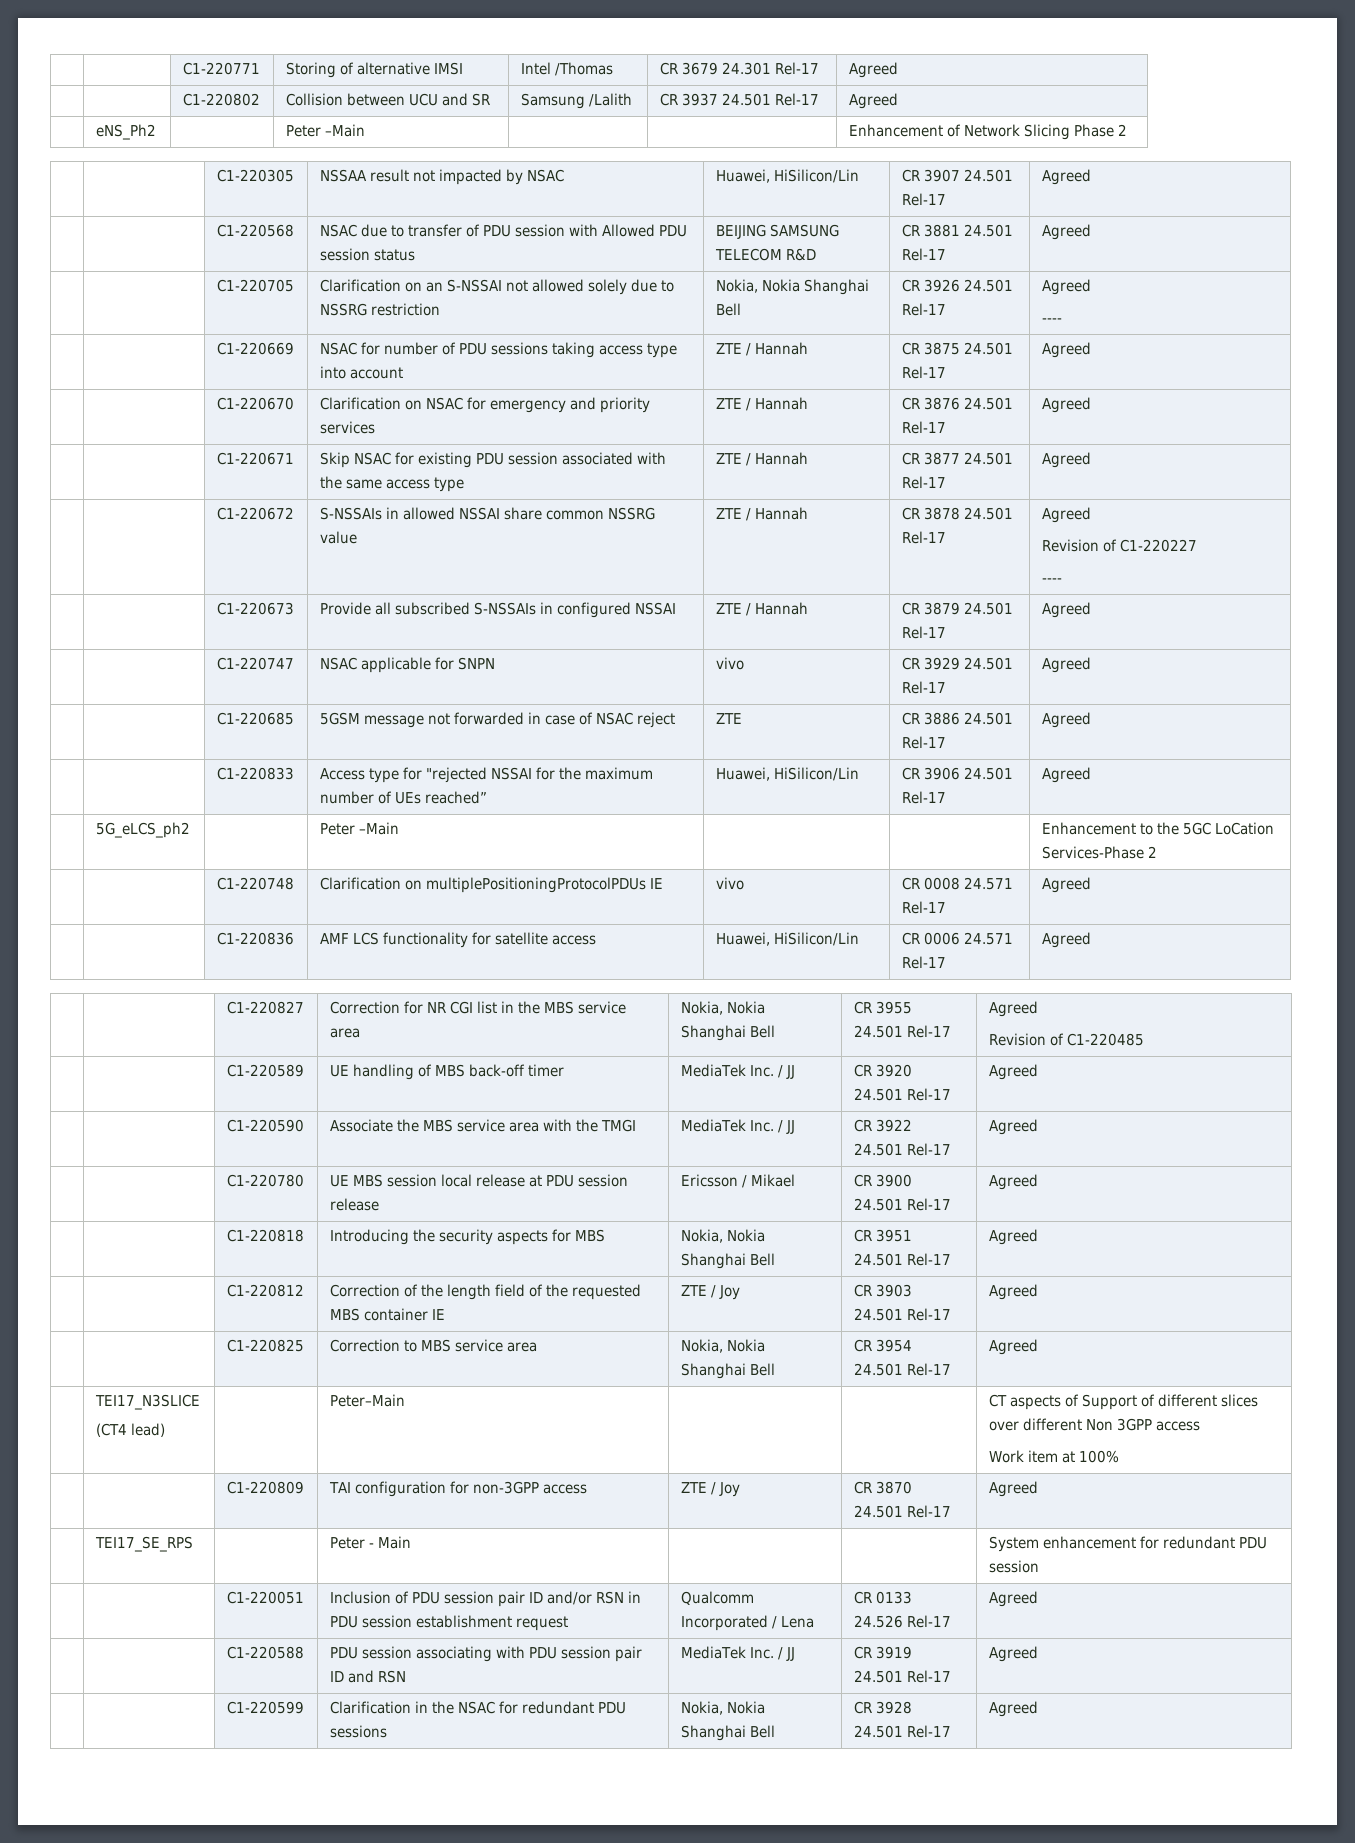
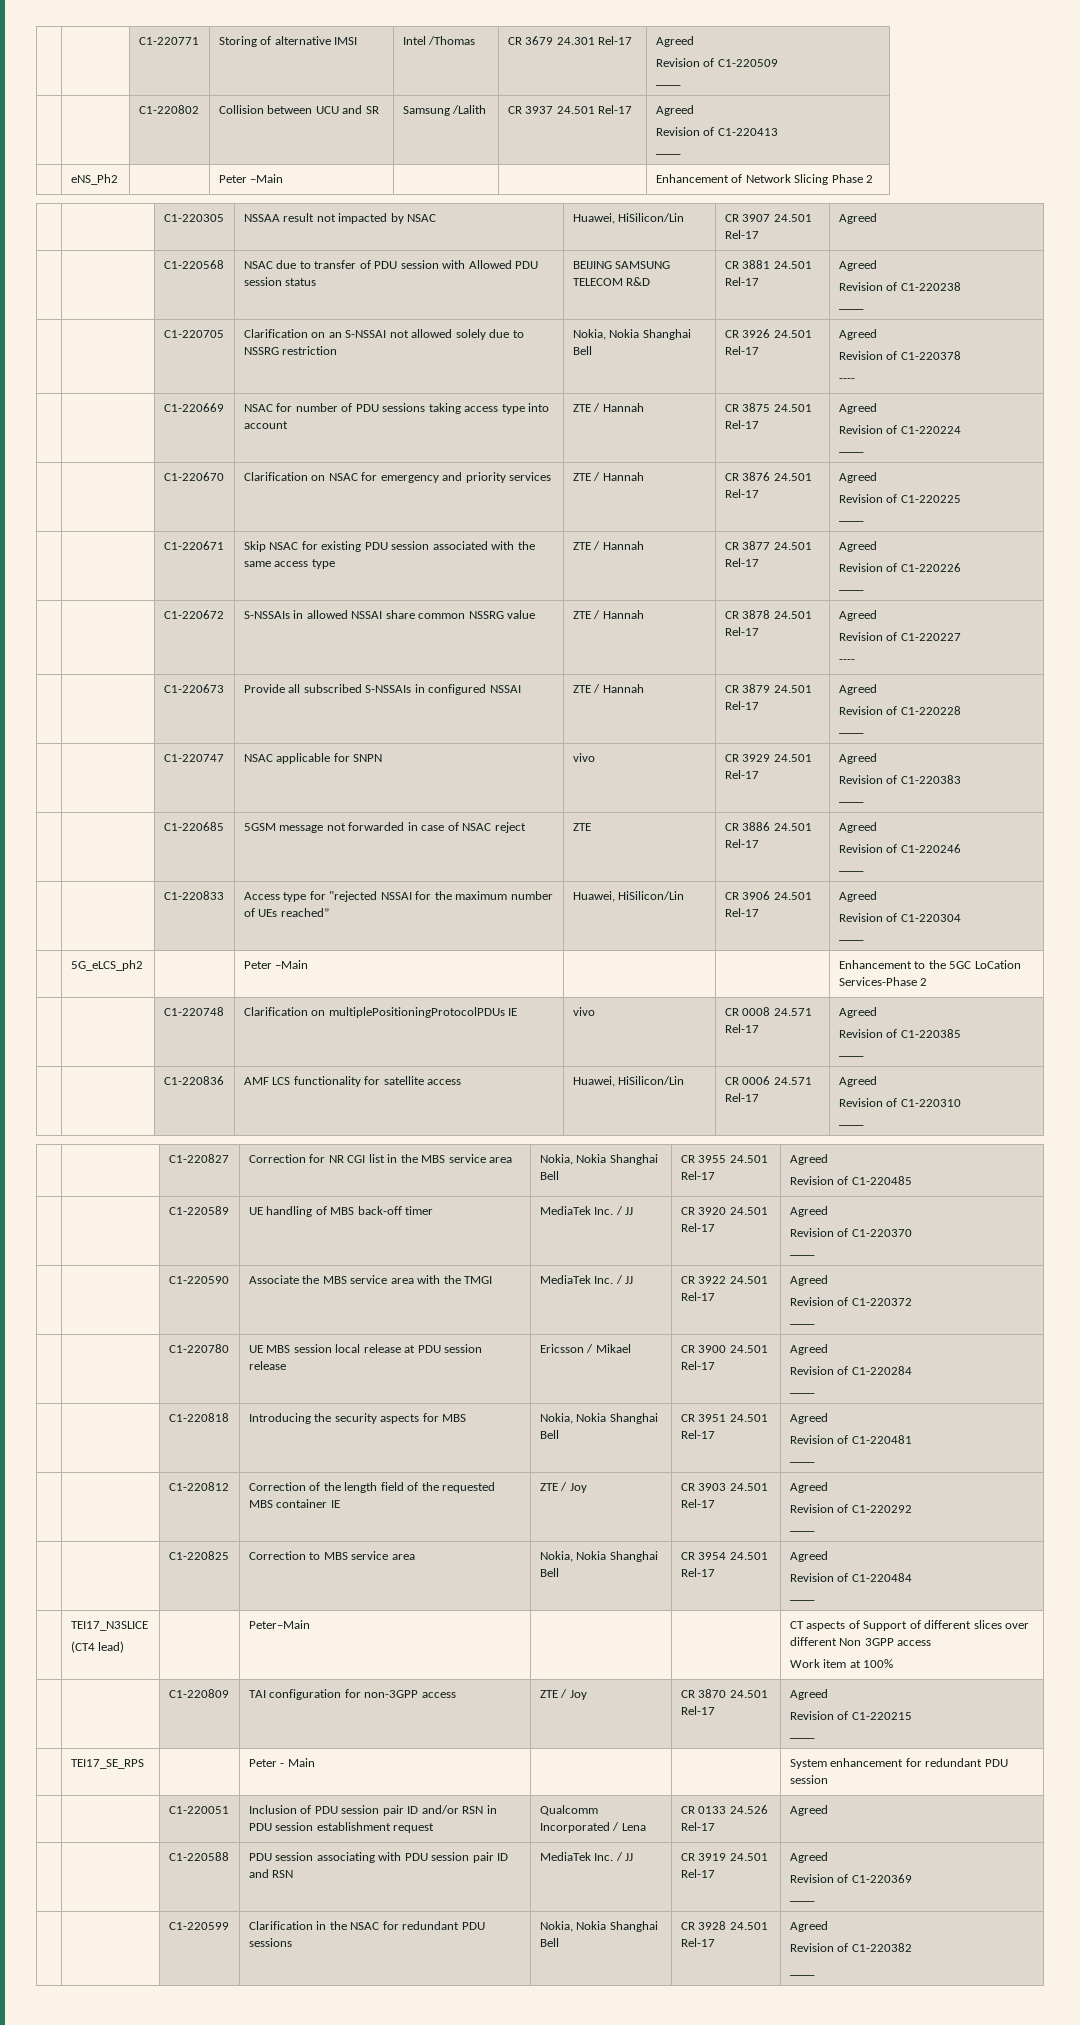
  | | C1-220771 | Storing of alternative IMSI | Intel /Thomas | CR 3679 24.301 Rel-17 | Agreed
+ Revision of C1-220509
+ ____
  | | C1-220802 | Collision between UCU and SR | Samsung /Lalith | CR 3937 24.501 Rel-17 | Agreed
+ Revision of C1-220413
+ ____
  | | C1-220568 | NSAC due to transfer of PDU session with Allowed PDU session status | BEIJING SAMSUNG TELECOM R&D | CR 3881 24.501 Rel-17 | Agreed
+ Revision of C1-220238
+ ____
  | | C1-220705 | Clarification on an S-NSSAI not allowed solely due to NSSRG restriction | Nokia, Nokia Shanghai Bell | CR 3926 24.501 Rel-17 | Agreed
+ Revision of C1-220378
  | | C1-220669 | NSAC for number of PDU sessions taking access type into account | ZTE / Hannah | CR 3875 24.501 Rel-17 | Agreed
+ Revision of C1-220224
+ ____
  | | C1-220670 | Clarification on NSAC for emergency and priority services | ZTE / Hannah | CR 3876 24.501 Rel-17 | Agreed
+ Revision of C1-220225
+ ____
  | | C1-220671 | Skip NSAC for existing PDU session associated with the same access type | ZTE / Hannah | CR 3877 24.501 Rel-17 | Agreed
+ Revision of C1-220226
+ ____
  | | C1-220673 | Provide all subscribed S-NSSAIs in configured NSSAI | ZTE / Hannah | CR 3879 24.501 Rel-17 | Agreed
+ Revision of C1-220228
+ ____
  | | C1-220747 | NSAC applicable for SNPN | vivo | CR 3929 24.501 Rel-17 | Agreed
+ Revision of C1-220383
+ ____
  | | C1-220685 | 5GSM message not forwarded in case of NSAC reject | ZTE | CR 3886 24.501 Rel-17 | Agreed
+ Revision of C1-220246
+ ____
  | | C1-220833 | Access type for "rejected NSSAI for the maximum number of UEs reached” | Huawei, HiSilicon/Lin | CR 3906 24.501 Rel-17 | Agreed
+ Revision of C1-220304
+ ____
  | | C1-220748 | Clarification on multiplePositioningProtocolPDUs IE | vivo | CR 0008 24.571 Rel-17 | Agreed
+ Revision of C1-220385
+ ____
  | | C1-220836 | AMF LCS functionality for satellite access | Huawei, HiSilicon/Lin | CR 0006 24.571 Rel-17 | Agreed
+ Revision of C1-220310
+ ____
  | | C1-220589 | UE handling of MBS back-off timer | MediaTek Inc. / JJ | CR 3920 24.501 Rel-17 | Agreed
+ Revision of C1-220370
+ ____
  | | C1-220590 | Associate the MBS service area with the TMGI | MediaTek Inc. / JJ | CR 3922 24.501 Rel-17 | Agreed
+ Revision of C1-220372
+ ____
  | | C1-220780 | UE MBS session local release at PDU session release | Ericsson / Mikael | CR 3900 24.501 Rel-17 | Agreed
+ Revision of C1-220284
+ ____
  | | C1-220818 | Introducing the security aspects for MBS | Nokia, Nokia Shanghai Bell | CR 3951 24.501 Rel-17 | Agreed
+ Revision of C1-220481
+ ____
  | | C1-220812 | Correction of the length field of the requested MBS container IE | ZTE / Joy | CR 3903 24.501 Rel-17 | Agreed
+ Revision of C1-220292
+ ____
  | | C1-220825 | Correction to MBS service area | Nokia, Nokia Shanghai Bell | CR 3954 24.501 Rel-17 | Agreed
+ Revision of C1-220484
+ ____
  | | C1-220809 | TAI configuration for non-3GPP access | ZTE / Joy | CR 3870 24.501 Rel-17 | Agreed
+ Revision of C1-220215
+ ____
  | | C1-220588 | PDU session associating with PDU session pair ID and RSN | MediaTek Inc. / JJ | CR 3919 24.501 Rel-17 | Agreed
+ Revision of C1-220369
+ ____
  | | C1-220599 | Clarification in the NSAC for redundant PDU sessions | Nokia, Nokia Shanghai Bell | CR 3928 24.501 Rel-17 | Agreed
+ Revision of C1-220382
+ ____

